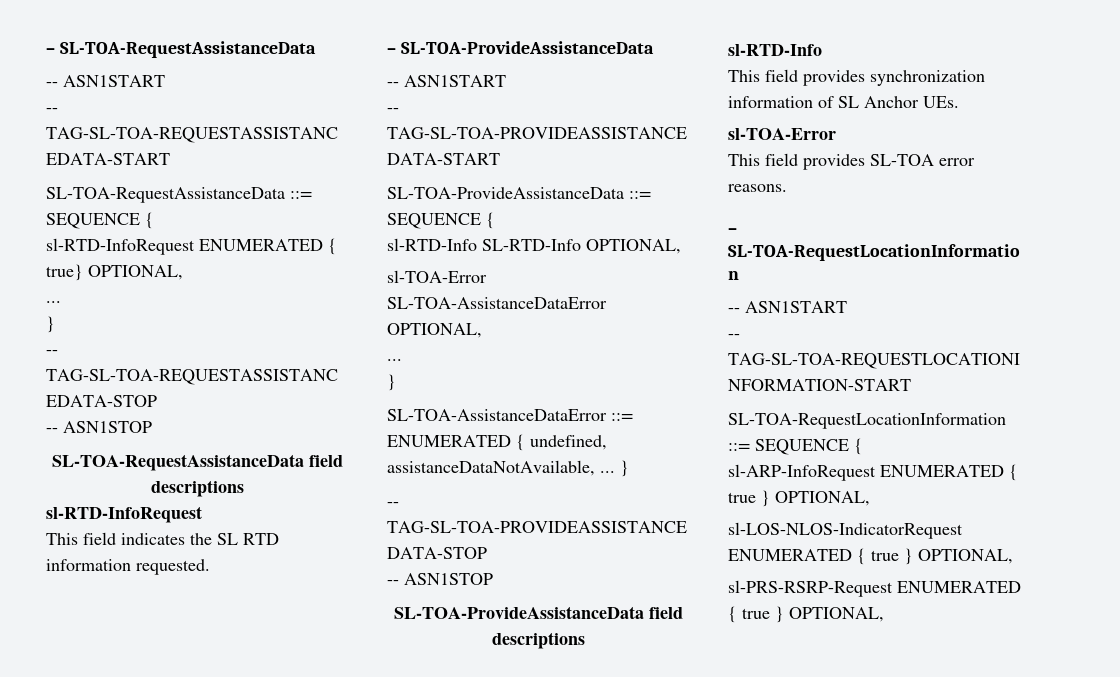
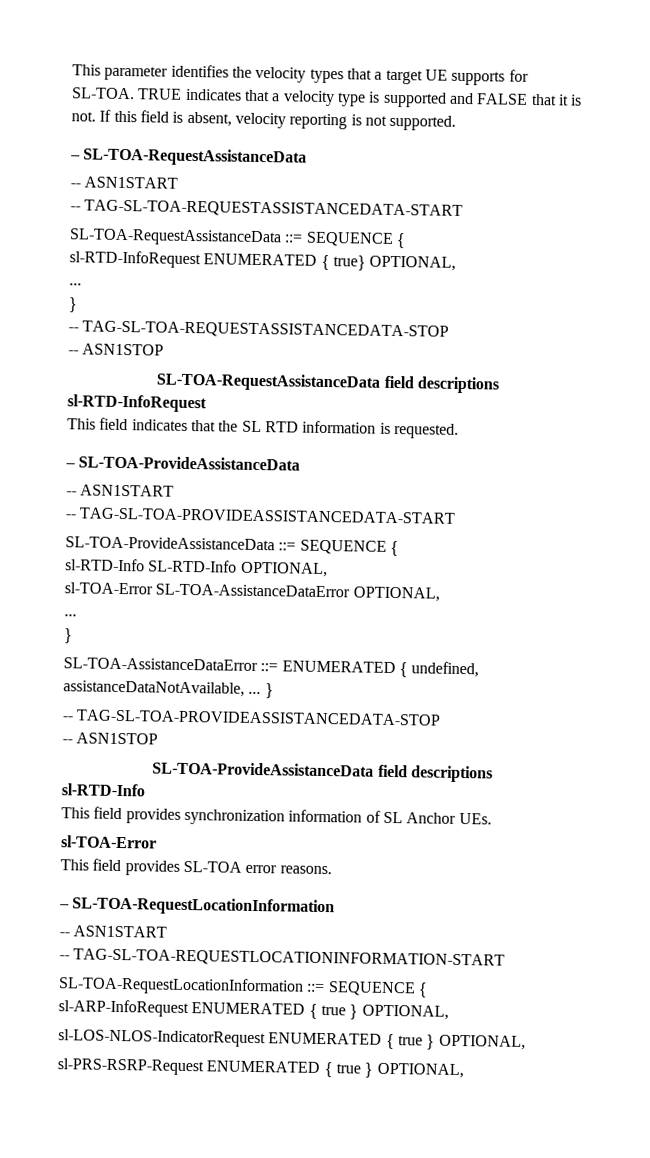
+ This parameter identifies the velocity types that a target UE supports for SL-TOA. TRUE indicates that a velocity type is supported and FALSE that it is not. If this field is absent, velocity reporting is not supported.
- This field indicates the SL RTD information requested.
+ This field indicates that the SL RTD information is requested.

